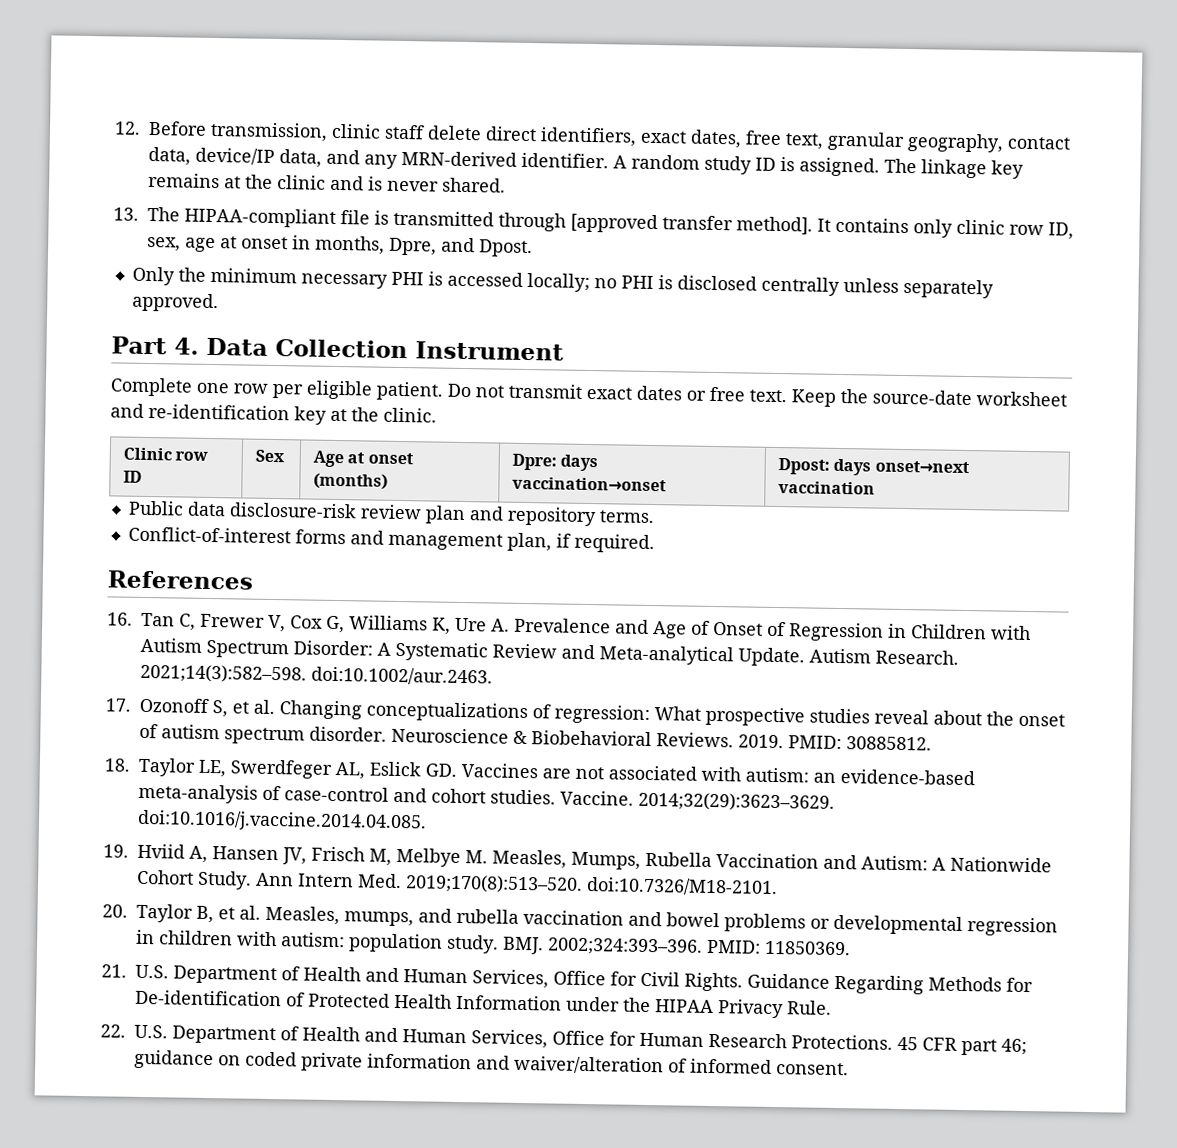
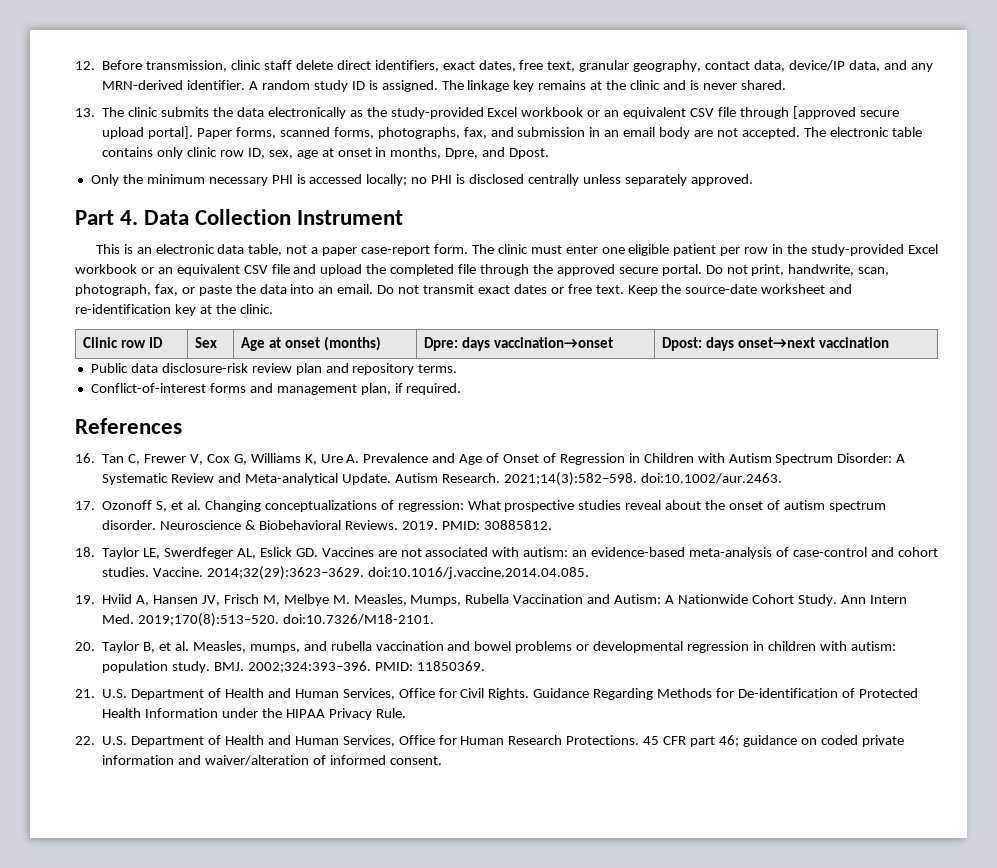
- 13. The HIPAA-compliant file is transmitted through [approved transfer method]. It contains only clinic row ID, sex, age at onset in months, Dpre, and Dpost.
+ 13. The clinic submits the data electronically as the study-provided Excel workbook or an equivalent CSV file through [approved secure upload portal]. Paper forms, scanned forms, photographs, fax, and submission in an email body are not accepted. The electronic table contains only clinic row ID, sex, age at onset in months, Dpre, and Dpost.
- Complete one row per eligible patient.
+ This is an electronic data table, not a paper case-report form. The clinic must enter one eligible patient per row in the study-provided Excel workbook or an equivalent CSV file and upload the completed file through the approved secure portal. Do not print, handwrite, scan, photograph, fax, or paste the data into an email.

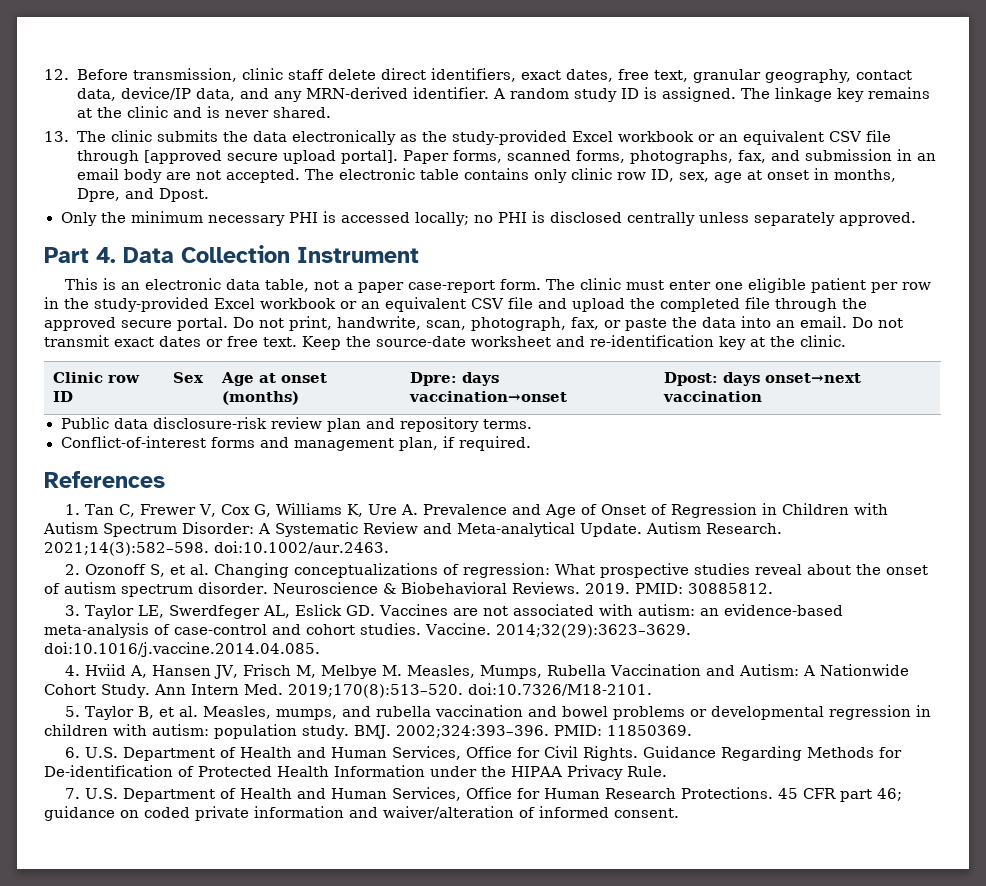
- 16. Tan C, Frewer V, Cox G, Williams K, Ure A. Prevalence and Age of Onset of Regression in Children with Autism Spectrum Disorder: A Systematic Review and Meta-analytical Update.
+ 1. Tan C, Frewer V, Cox G, Williams K, Ure A. Prevalence and Age of Onset of Regression in Children with Autism Spectrum Disorder: A Systematic Review and Meta-analytical Update.
- 17. Ozonoff S, et al. Changing conceptualizations of regression: What prospective studies reveal about the onset of autism spectrum disorder.
+ 2. Ozonoff S, et al. Changing conceptualizations of regression: What prospective studies reveal about the onset of autism spectrum disorder.
- 18. Taylor LE, Swerdfeger AL, Eslick GD. Vaccines are not associated with autism: an evidence-based meta-analysis of case-control and cohort studies.
+ 3. Taylor LE, Swerdfeger AL, Eslick GD. Vaccines are not associated with autism: an evidence-based meta-analysis of case-control and cohort studies.
- 19. Hviid A, Hansen JV, Frisch M, Melbye M. Measles, Mumps, Rubella Vaccination and Autism: A Nationwide Cohort Study.
+ 4. Hviid A, Hansen JV, Frisch M, Melbye M. Measles, Mumps, Rubella Vaccination and Autism: A Nationwide Cohort Study.
- 20. Taylor B, et al. Measles, mumps, and rubella vaccination and bowel problems or developmental regression in children with autism: population study.
+ 5. Taylor B, et al. Measles, mumps, and rubella vaccination and bowel problems or developmental regression in children with autism: population study.
- 21. U.S. Department of Health and Human Services, Office for Civil Rights.
+ 6. U.S. Department of Health and Human Services, Office for Civil Rights.
- 22. U.S. Department of Health and Human Services, Office for Human Research Protections.
+ 7. U.S. Department of Health and Human Services, Office for Human Research Protections.

